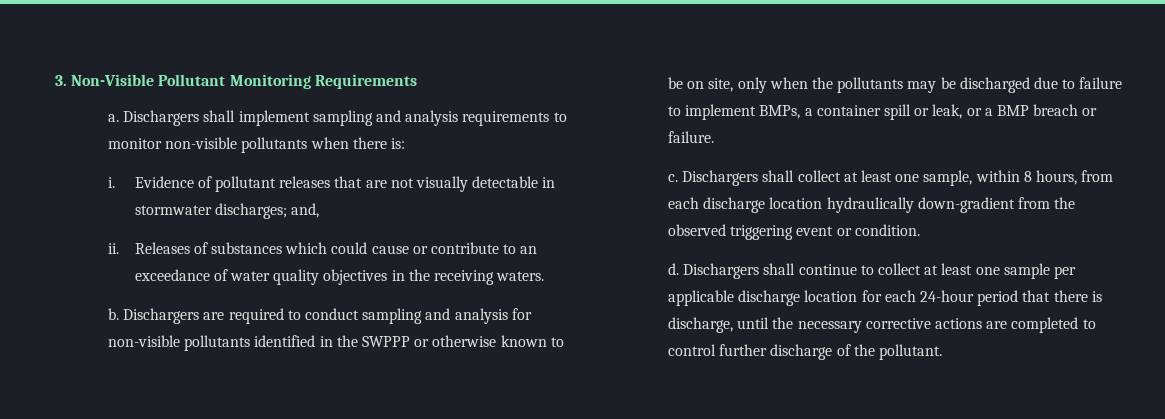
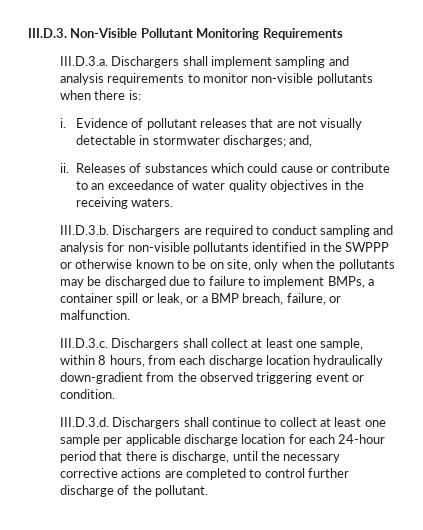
- 3. Non-Visible Pollutant Monitoring Requirements
+ III.D.3. Non-Visible Pollutant Monitoring Requirements
- a. Dischargers shall implement sampling and analysis requirements to monitor non-visible pollutants when there is:
+ III.D.3.a. Dischargers shall implement sampling and analysis requirements to monitor non-visible pollutants when there is:
- b. Dischargers are required to conduct sampling and analysis for non-visible pollutants identified in the SWPPP or otherwise known to be on site, only when the pollutants may be discharged due to failure to implement BMPs, a container spill or leak, or a BMP breach or failure.
- c. Dischargers shall collect at least one sample, within 8 hours, from each discharge location hydraulically down-gradient from the observed triggering event or condition.
+ III.D.3.b. Dischargers are required to conduct sampling and analysis for non-visible pollutants identified in the SWPPP or otherwise known to be on site, only when the pollutants may be discharged due to failure to implement BMPs, a container spill or leak, or a BMP breach, failure, or malfunction.
+ III.D.3.c. Dischargers shall collect at least one sample, within 8 hours, from each discharge location hydraulically down-gradient from the observed triggering event or condition.
- d. Dischargers shall continue to collect at least one sample per applicable discharge location for each 24-hour period that there is discharge, until the necessary corrective actions are completed to control further discharge of the pollutant.
+ III.D.3.d. Dischargers shall continue to collect at least one sample per applicable discharge location for each 24-hour period that there is discharge, until the necessary corrective actions are completed to control further discharge of the pollutant.

